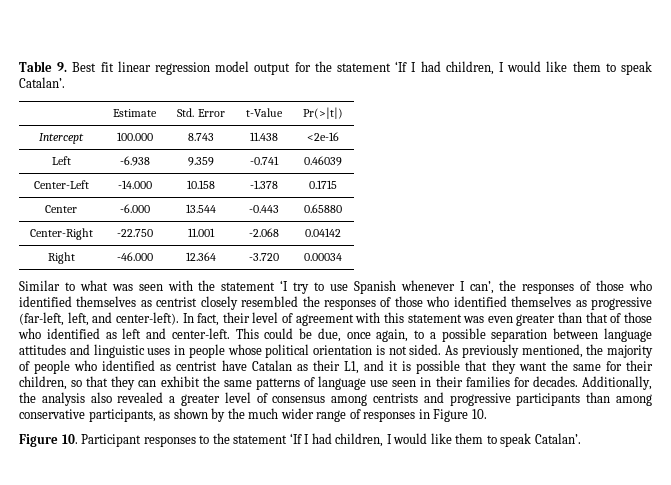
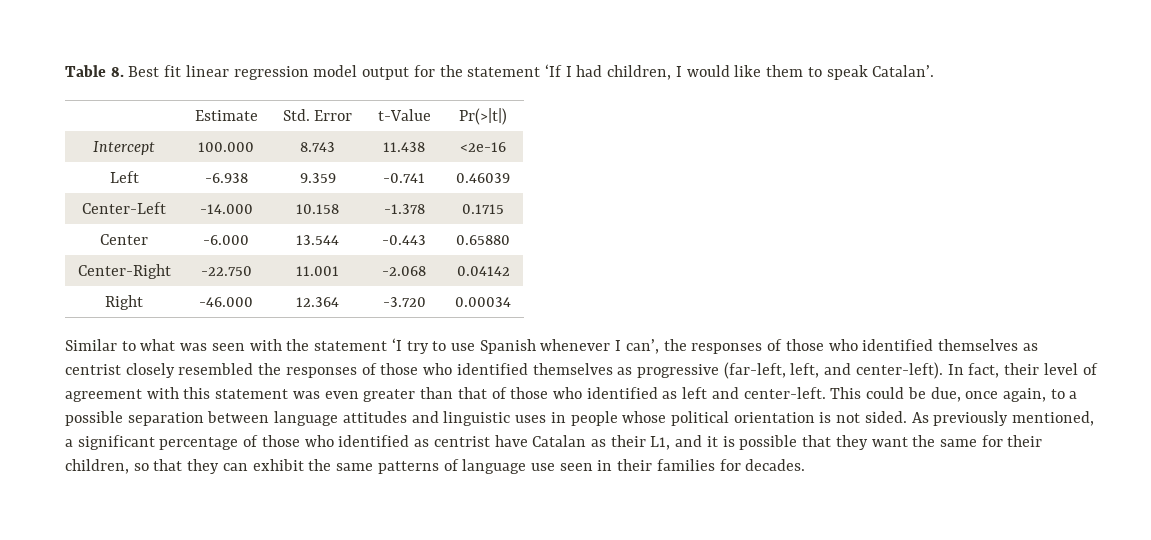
- Table 9. Best fit linear regression model output for the statement ‘If I had children, I would like them to speak Catalan’.
+ Table 8. Best fit linear regression model output for the statement ‘If I had children, I would like them to speak Catalan’.
- As previously mentioned, the majority of people who identified as centrist have Catalan as their L1, and it is possible that they want the same for their children, so that they can exhibit the same patterns of language use seen in their families for decades. Additionally, the analysis also revealed a greater level of consensus among centrists and progressive participants than among conservative participants, as shown by the much wider range of responses in Figure 10.
- Figure 10. Participant responses to the statement ‘If I had children, I would like them to speak Catalan’.
+ As previously mentioned, a significant percentage of those who identified as centrist have Catalan as their L1, and it is possible that they want the same for their children, so that they can exhibit the same patterns of language use seen in their families for decades.

